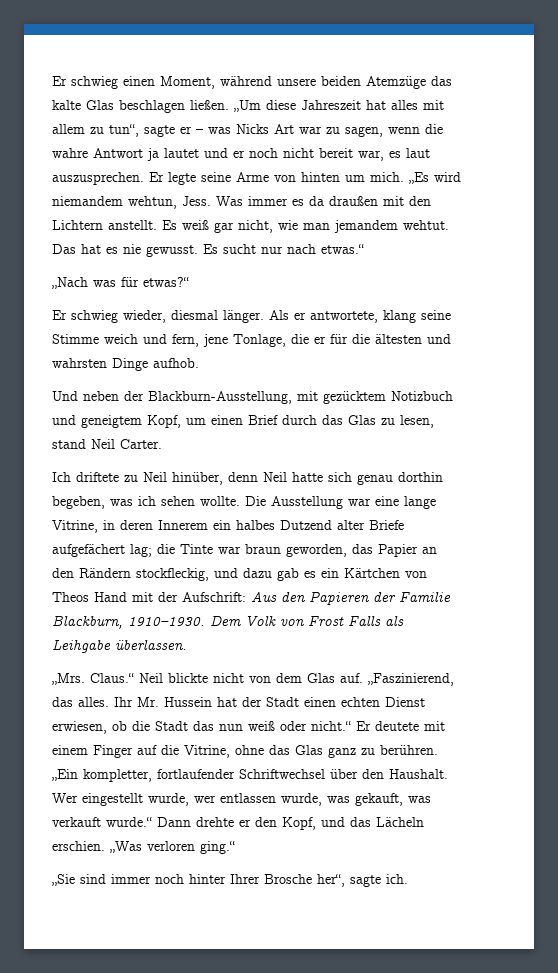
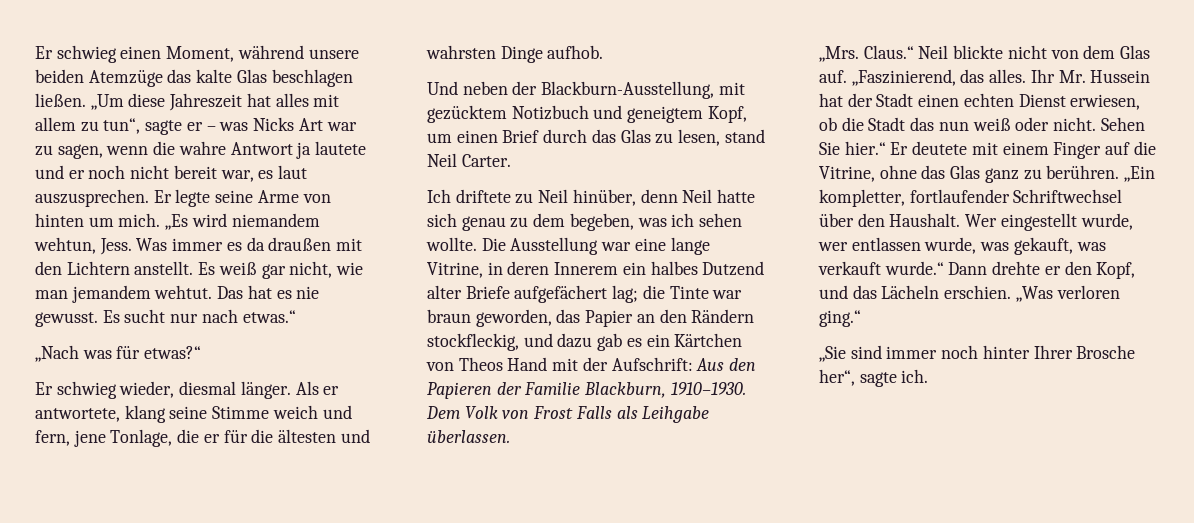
- „Um diese Jahreszeit hat alles mit allem zu tun“, sagte er – was Nicks Art war zu sagen, wenn die wahre Antwort ja lautet und er noch nicht bereit war, es laut auszusprechen.
+ „Um diese Jahreszeit hat alles mit allem zu tun“, sagte er – was Nicks Art war zu sagen, wenn die wahre Antwort ja lautete und er noch nicht bereit war, es laut auszusprechen.
- Ich driftete zu Neil hinüber, denn Neil hatte sich genau dorthin begeben, was ich sehen wollte.
+ Ich driftete zu Neil hinüber, denn Neil hatte sich genau zu dem begeben, was ich sehen wollte.
- Ihr Mr. Hussein hat der Stadt einen echten Dienst erwiesen, ob die Stadt das nun weiß oder nicht.“ Er deutete mit einem Finger auf die Vitrine, ohne das Glas ganz zu berühren.
+ Ihr Mr. Hussein hat der Stadt einen echten Dienst erwiesen, ob die Stadt das nun weiß oder nicht. Sehen Sie hier.“ Er deutete mit einem Finger auf die Vitrine, ohne das Glas ganz zu berühren.

